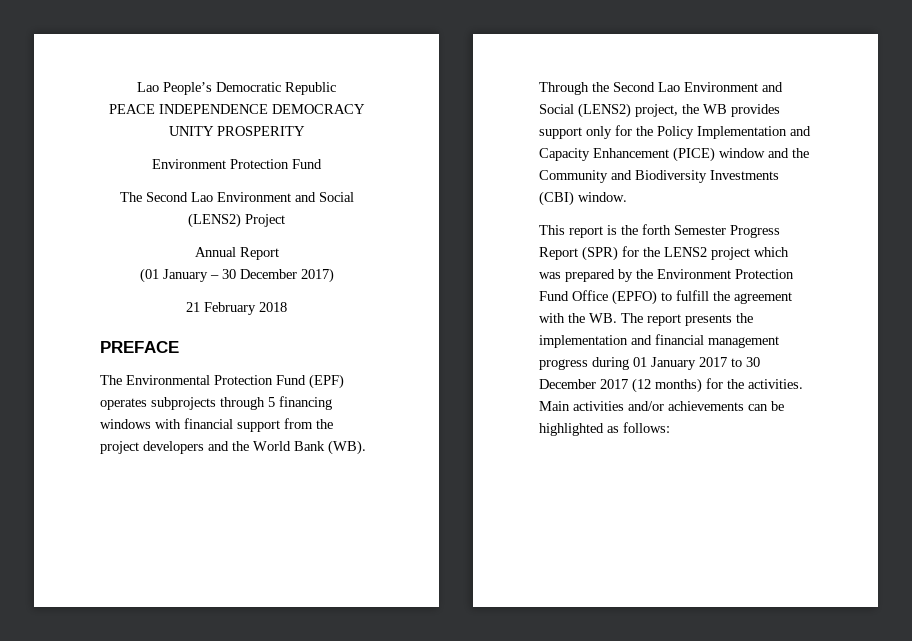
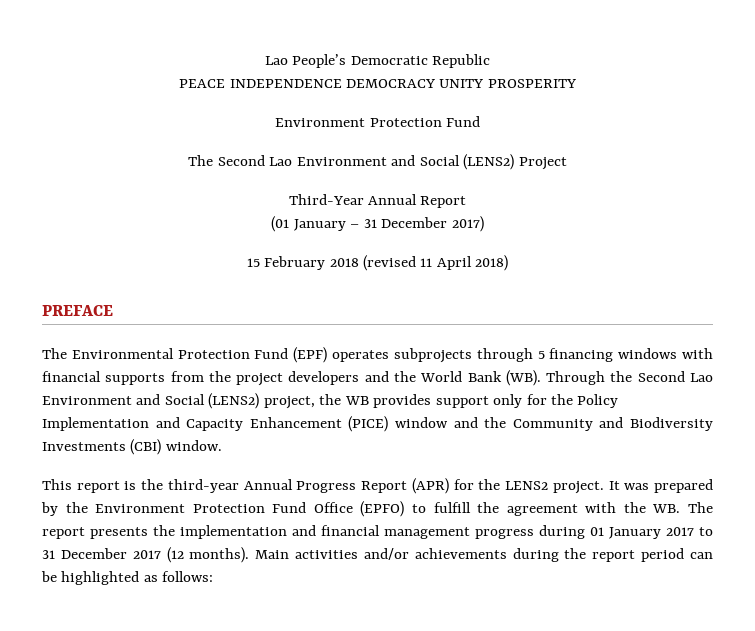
- Annual Report
+ Third-Year Annual Report
- (01 January – 30 December 2017)
+ (01 January – 31 December 2017)
- 21 February 2018
+ 15 February 2018 (revised 11 April 2018)
- The Environmental Protection Fund (EPF) operates subprojects through 5 financing windows with financial support from the project developers and the World Bank (WB). Through the Second Lao Environment and Social (LENS2) project, the WB provides support only for the Policy Implementation and Capacity Enhancement (PICE) window and the Community and Biodiversity Investments (CBI) window.
+ The Environmental Protection Fund (EPF) operates subprojects through 5 financing windows with financial supports from the project developers and the World Bank (WB). Through the Second Lao Environment and Social (LENS2) project, the WB provides support only for the Policy Implementation and Capacity Enhancement (PICE) window and the Community and Biodiversity Investments (CBI) window.
- This report is the forth Semester Progress Report (SPR) for the LENS2 project which was prepared by the Environment Protection Fund Office (EPFO) to fulfill the agreement with the WB. The report presents the implementation and financial management progress during 01 January 2017 to 30 December 2017 (12 months) for the activities. Main activities and/or achievements can be highlighted as follows:
+ This report is the third-year Annual Progress Report (APR) for the LENS2 project. It was prepared by the Environment Protection Fund Office (EPFO) to fulfill the agreement with the WB. The report presents the implementation and financial management progress during 01 January 2017 to 31 December 2017 (12 months). Main activities and/or achievements during the report period can be highlighted as follows:

